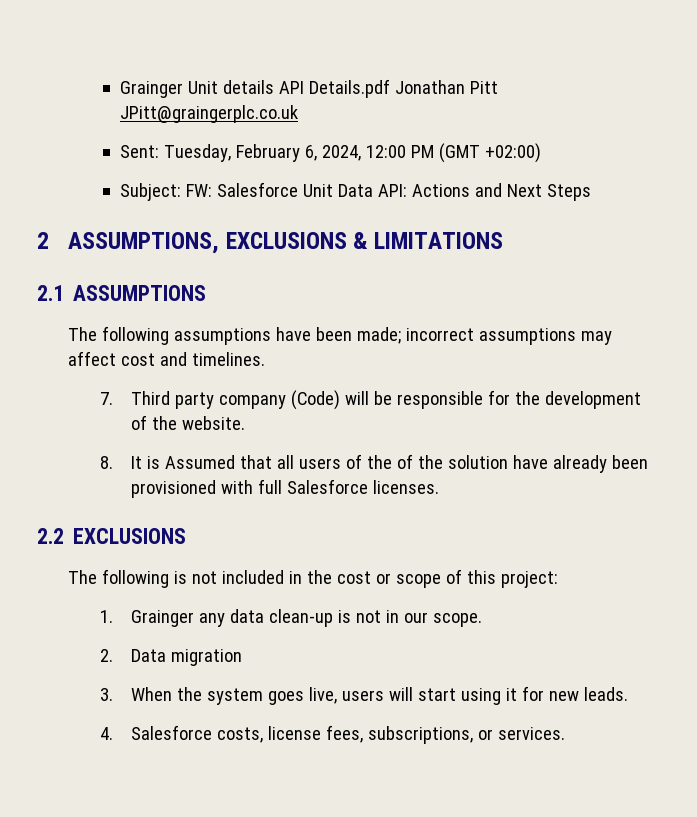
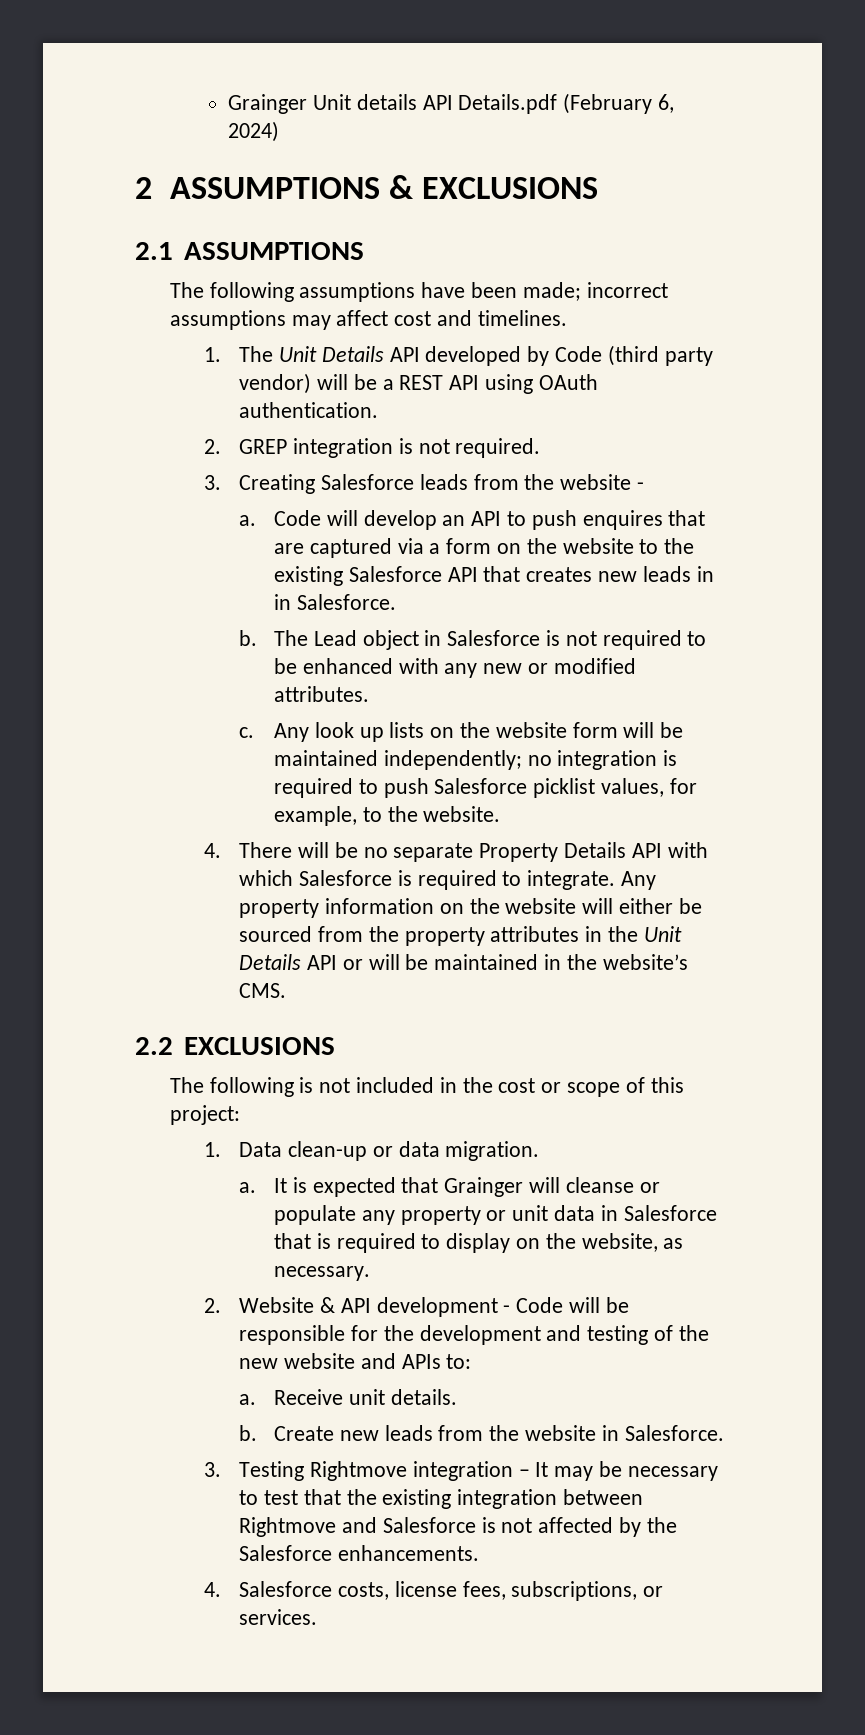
- Grainger Unit details API Details.pdf Jonathan Pitt JPitt@graingerplc.co.uk
- Sent: Tuesday, February 6, 2024, 12:00 PM (GMT +02:00)
- Subject: FW: Salesforce Unit Data API: Actions and Next Steps
+ Grainger Unit details API Details.pdf (February 6, 2024)
- 2 ASSUMPTIONS, EXCLUSIONS & LIMITATIONS
+ 2 ASSUMPTIONS & EXCLUSIONS
- 7. Third party company (Code) will be responsible for the development of the website.
- 8. It is Assumed that all users of the of the solution have already been provisioned with full Salesforce licenses.
+ 1. The Unit Details API developed by Code (third party vendor) will be a REST API using OAuth authentication.
+ 2. GREP integration is not required.
+ 3. Creating Salesforce leads from the website -
+ a. Code will develop an API to push enquires that are captured via a form on the website to the existing Salesforce API that creates new leads in in Salesforce.
+ b. The Lead object in Salesforce is not required to be enhanced with any new or modified attributes.
+ c. Any look up lists on the website form will be maintained independently; no integration is required to push Salesforce picklist values, for example, to the website.
+ 4. There will be no separate Property Details API with which Salesforce is required to integrate. Any property information on the website will either be sourced from the property attributes in the Unit Details API or will be maintained in the website’s CMS.
- 1. Grainger any data clean-up is not in our scope.
- 2. Data migration
- 3. When the system goes live, users will start using it for new leads.
+ 1. Data clean-up or data migration.
+ a. It is expected that Grainger will cleanse or populate any property or unit data in Salesforce that is required to display on the website, as necessary.
+ 2. Website & API development - Code will be responsible for the development and testing of the new website and APIs to:
+ a. Receive unit details.
+ b. Create new leads from the website in Salesforce.
+ 3. Testing Rightmove integration – It may be necessary to test that the existing integration between Rightmove and Salesforce is not affected by the Salesforce enhancements.

